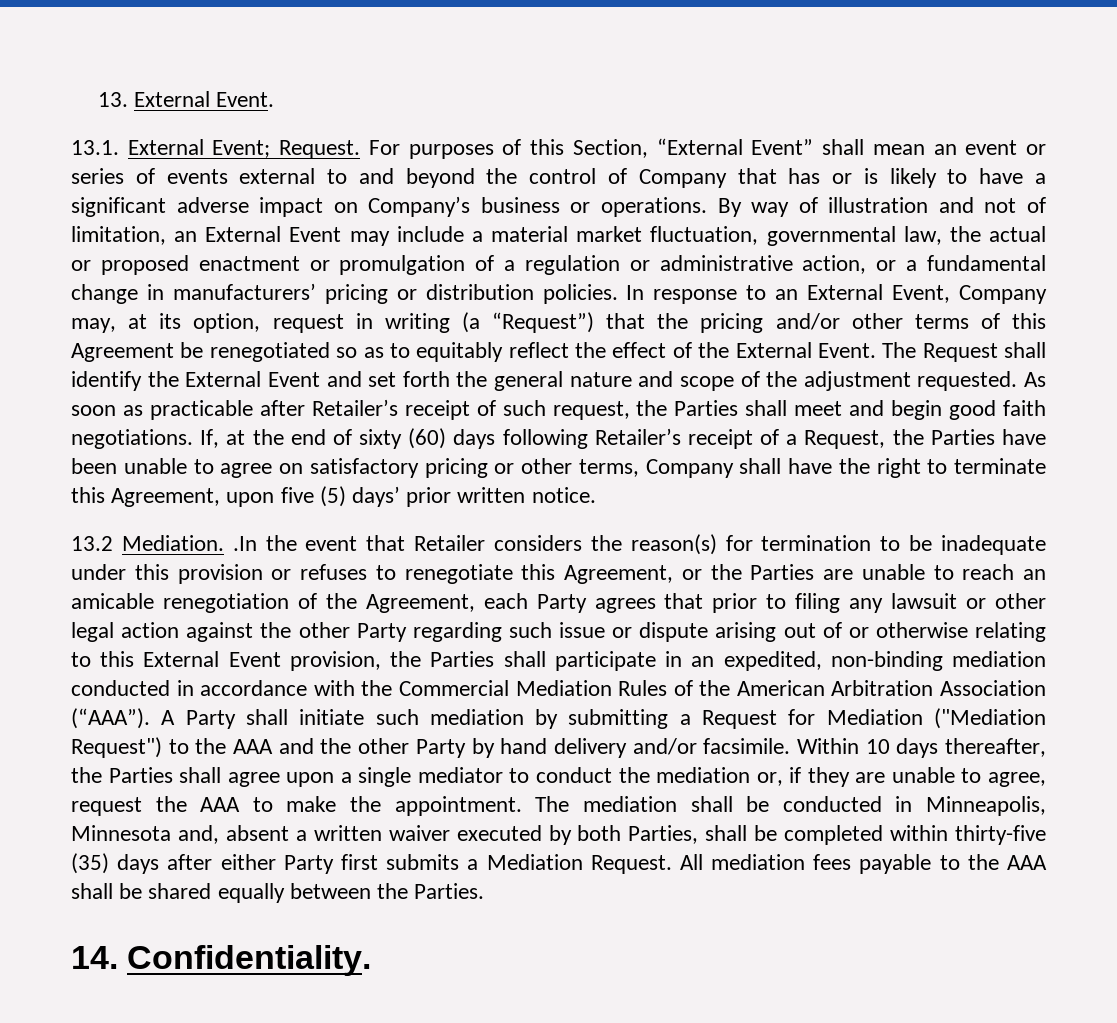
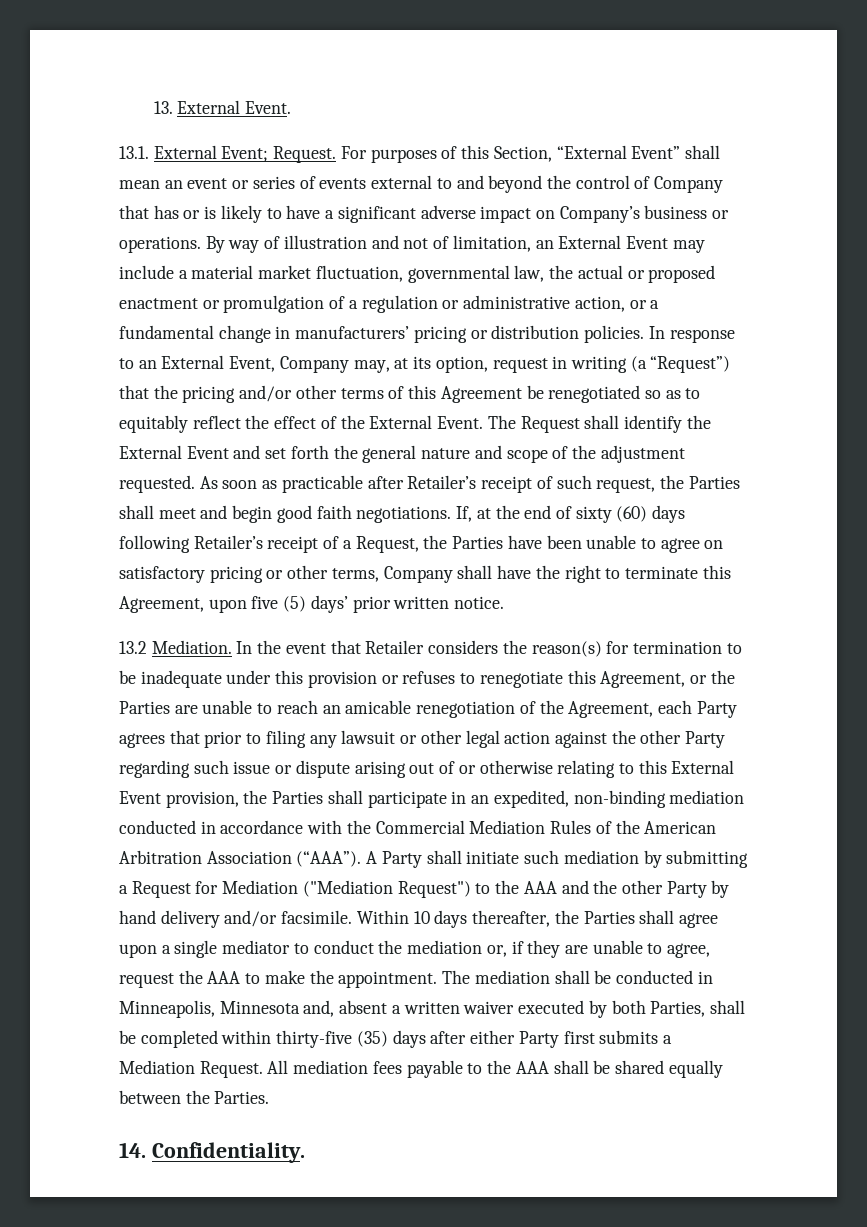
- 13.2 Mediation. .In the event that Retailer considers the reason(s) for termination to be inadequate under this provision or refuses to renegotiate this Agreement, or the Parties are unable to reach an amicable renegotiation of the Agreement, each Party agrees that prior to filing any lawsuit or other legal action against the other Party regarding such issue or dispute arising out of or otherwise relating to this External Event provision, the Parties shall participate in an expedited, non-binding mediation conducted in accordance with the Commercial Mediation Rules of the American Arbitration Association (“AAA”).
+ 13.2 Mediation. In the event that Retailer considers the reason(s) for termination to be inadequate under this provision or refuses to renegotiate this Agreement, or the Parties are unable to reach an amicable renegotiation of the Agreement, each Party agrees that prior to filing any lawsuit or other legal action against the other Party regarding such issue or dispute arising out of or otherwise relating to this External Event provision, the Parties shall participate in an expedited, non-binding mediation conducted in accordance with the Commercial Mediation Rules of the American Arbitration Association (“AAA”).

